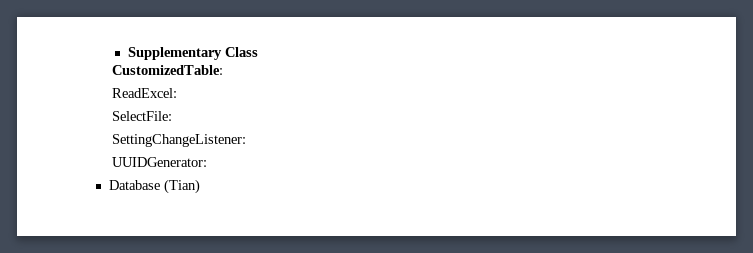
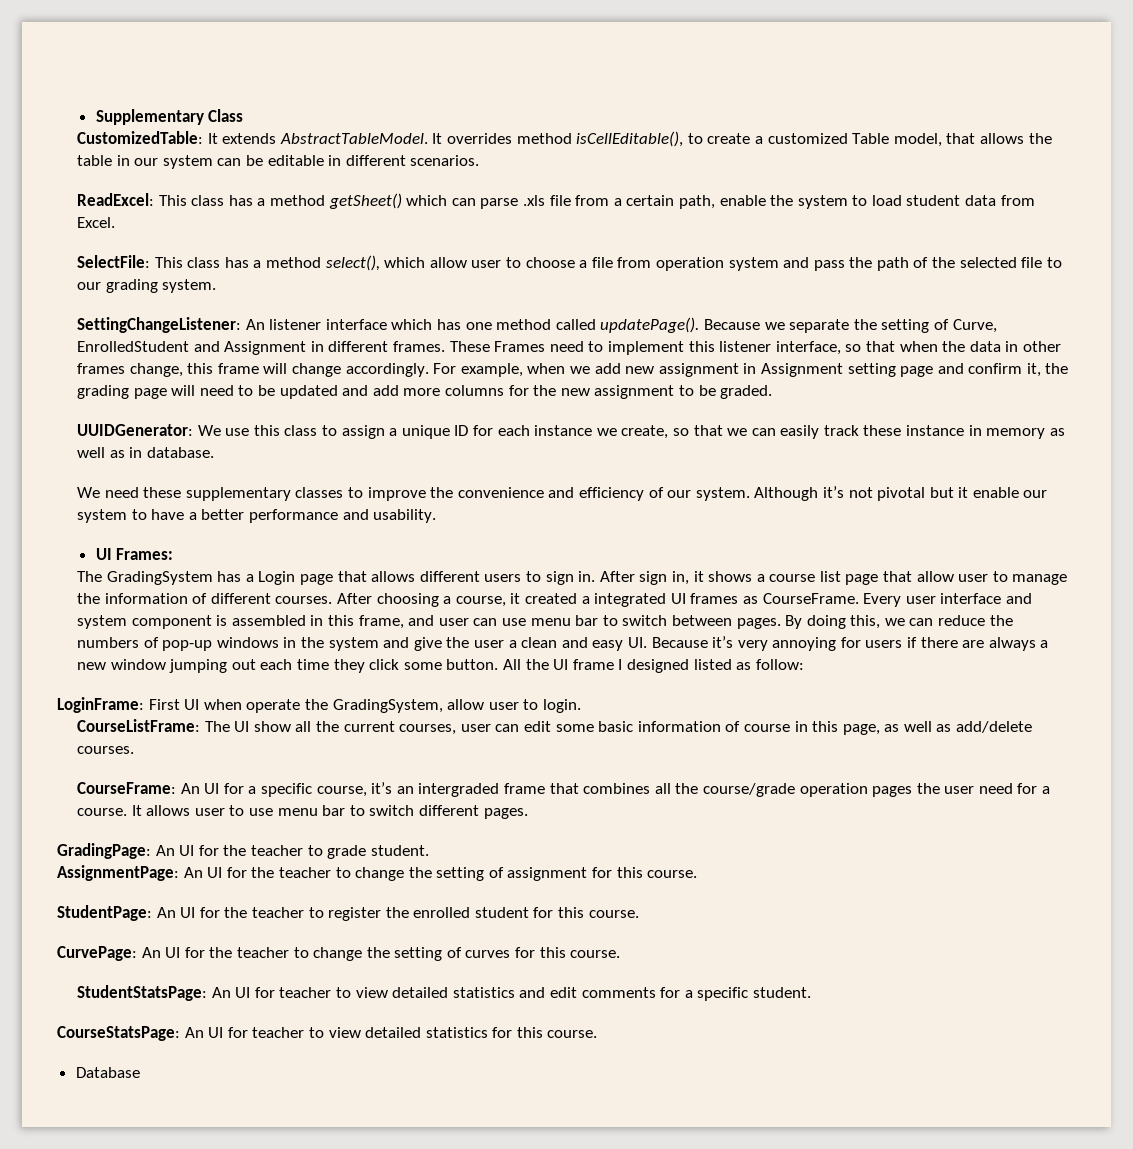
- CustomizedTable:
- ReadExcel:
- SelectFile:
- SettingChangeListener:
- UUIDGenerator:
+ CustomizedTable: It extends AbstractTableModel. It overrides method isCellEditable(), to create a customized Table model, that allows the table in our system can be editable in different scenarios.
+ ReadExcel: This class has a method getSheet() which can parse .xls file from a certain path, enable the system to load student data from Excel.
+ SelectFile: This class has a method select(), which allow user to choose a file from operation system and pass the path of the selected file to our grading system.
+ SettingChangeListener: An listener interface which has one method called updatePage(). Because we separate the setting of Curve, EnrolledStudent and Assignment in different frames. These Frames need to implement this listener interface, so that when the data in other frames change, this frame will change accordingly. For example, when we add new assignment in Assignment setting page and confirm it, the grading page will need to be updated and add more columns for the new assignment to be graded.
+ UUIDGenerator: We use this class to assign a unique ID for each instance we create, so that we can easily track these instance in memory as well as in database.
+ We need these supplementary classes to improve the convenience and efficiency of our system. Although it’s not pivotal but it enable our system to have a better performance and usability.
+ UI Frames:
+ The GradingSystem has a Login page that allows different users to sign in. After sign in, it shows a course list page that allow user to manage the information of different courses. After choosing a course, it created a integrated UI frames as CourseFrame. Every user interface and system component is assembled in this frame, and user can use menu bar to switch between pages. By doing this, we can reduce the numbers of pop-up windows in the system and give the user a clean and easy UI. Because it’s very annoying for users if there are always a new window jumping out each time they click some button. All the UI frame I designed listed as follow:
+ LoginFrame: First UI when operate the GradingSystem, allow user to login.
+ CourseListFrame: The UI show all the current courses, user can edit some basic information of course in this page, as well as add/delete courses.
+ CourseFrame: An UI for a specific course, it’s an intergraded frame that combines all the course/grade operation pages the user need for a course. It allows user to use menu bar to switch different pages.
+ GradingPage: An UI for the teacher to grade student.
+ AssignmentPage: An UI for the teacher to change the setting of assignment for this course.
+ StudentPage: An UI for the teacher to register the enrolled student for this course.
+ CurvePage: An UI for the teacher to change the setting of curves for this course.
+ StudentStatsPage: An UI for teacher to view detailed statistics and edit comments for a specific student.
+ CourseStatsPage: An UI for teacher to view detailed statistics for this course.
- Database (Tian)
+ Database

